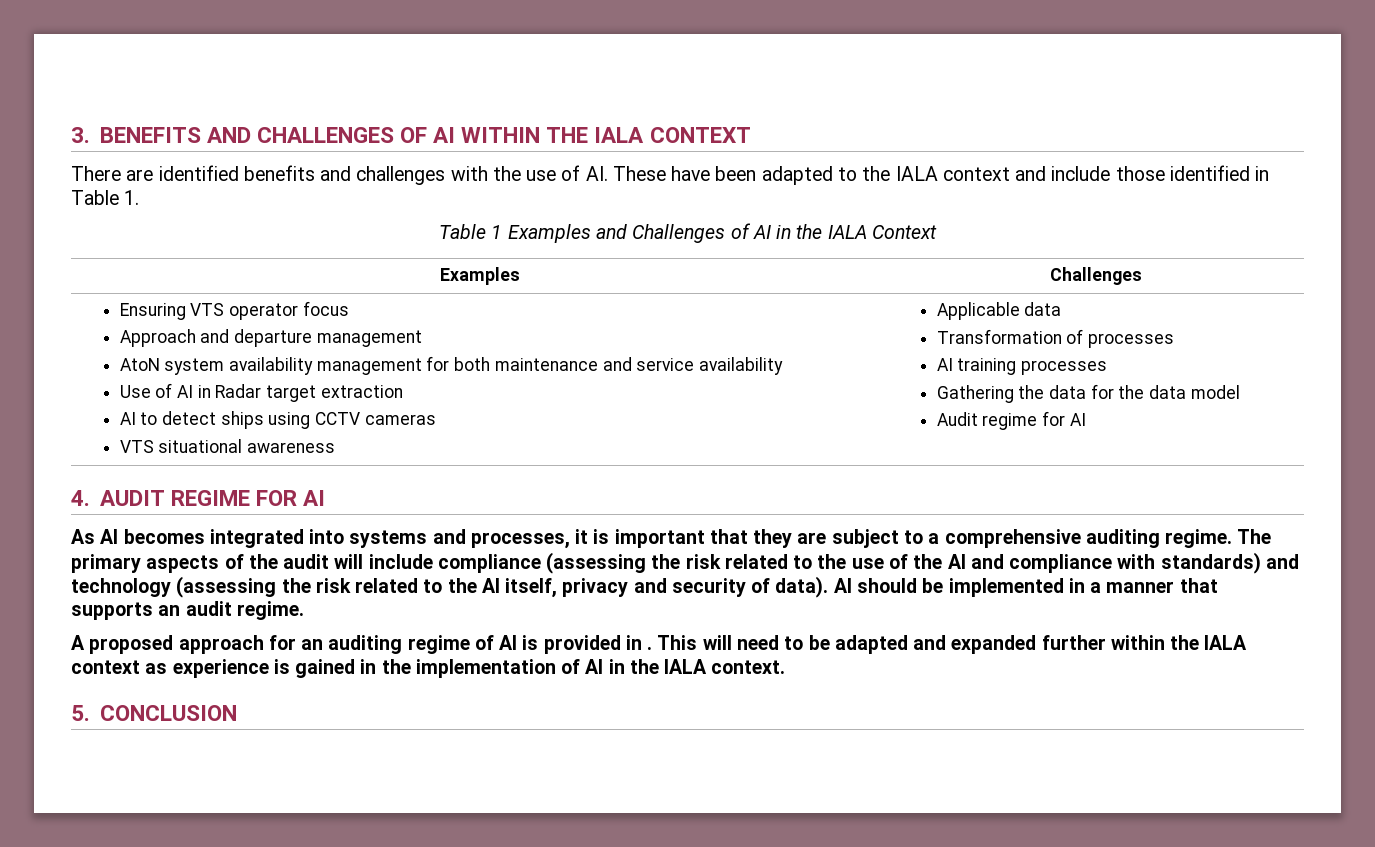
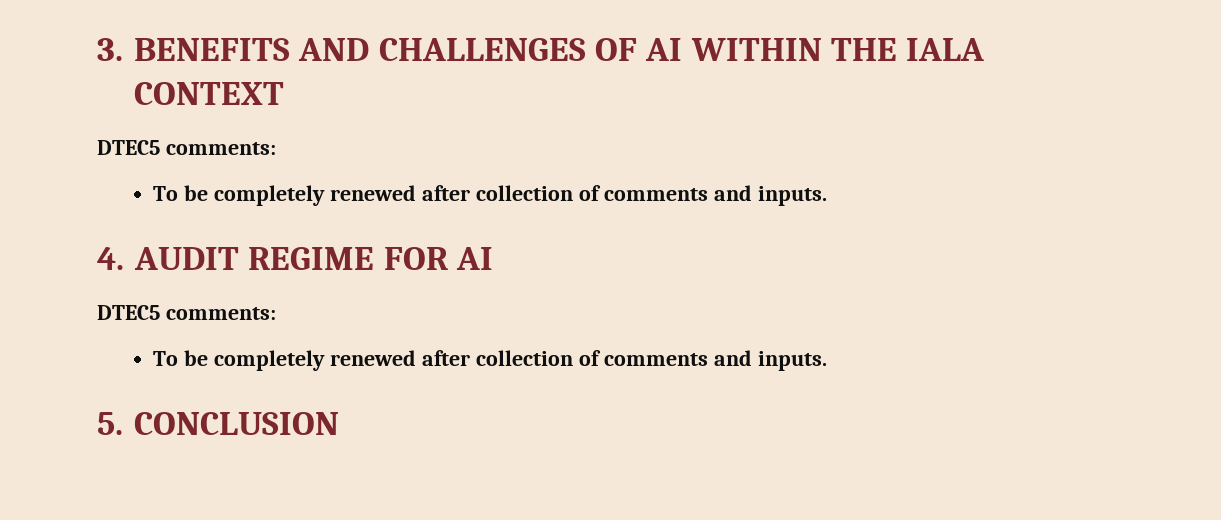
  3. BENEFITS AND CHALLENGES OF AI WITHIN THE IALA CONTEXT
- There are identified benefits and challenges with the use of AI. These have been adapted to the IALA context and include those identified in Table 1.
- Table 1 Examples and Challenges of AI in the IALA Context
- Examples | Challenges
- Ensuring VTS operator focus
- Approach and departure management
- AtoN system availability management for both maintenance and service availability
- Use of AI in Radar target extraction
- AI to detect ships using CCTV cameras
- VTS situational awareness | Applicable data
- Transformation of processes
- AI training processes
- Gathering the data for the data model
- Audit regime for AI
+ DTEC5 comments:
+ To be completely renewed after collection of comments and inputs.
  4. AUDIT REGIME FOR AI
- As AI becomes integrated into systems and processes, it is important that they are subject to a comprehensive auditing regime. The primary aspects of the audit will include compliance (assessing the risk related to the use of the AI and compliance with standards) and technology (assessing the risk related to the AI itself, privacy and security of data). AI should be implemented in a manner that supports an audit regime.
- A proposed approach for an auditing regime of AI is provided in . This will need to be adapted and expanded further within the IALA context as experience is gained in the implementation of AI in the IALA context.
+ DTEC5 comments:
+ To be completely renewed after collection of comments and inputs.

